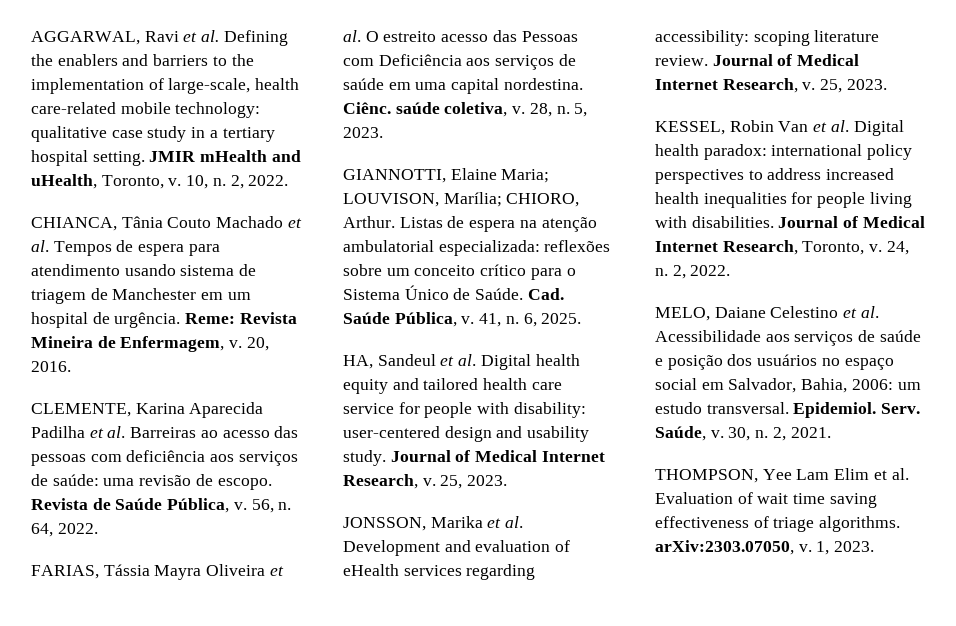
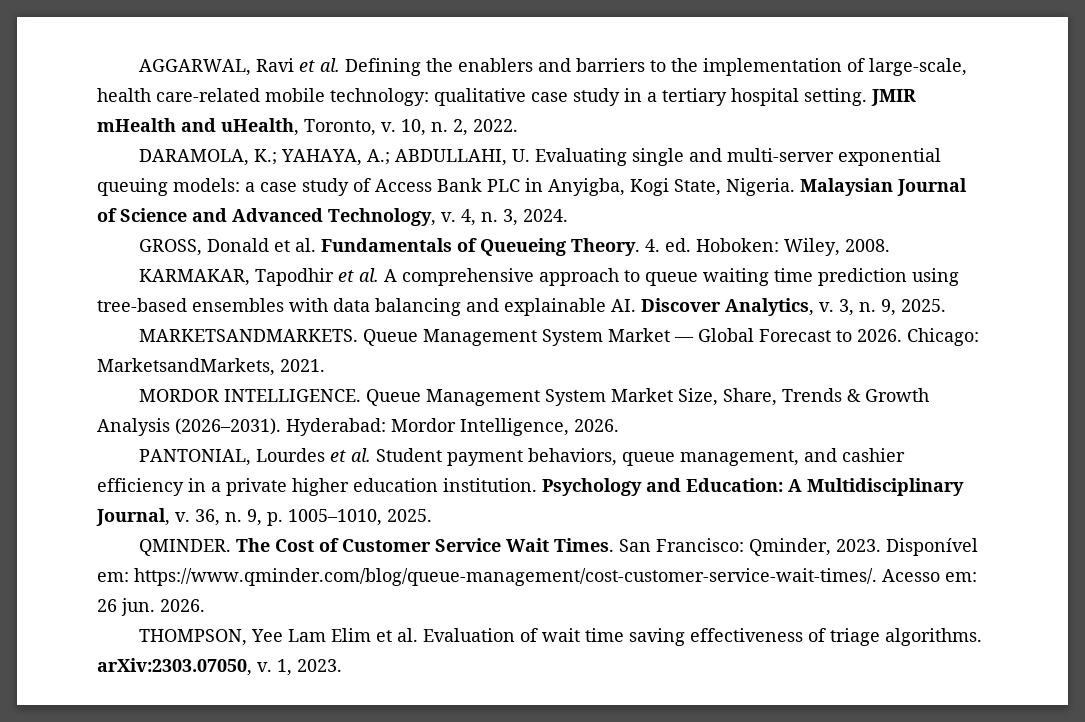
- CHIANCA, Tânia Couto Machado et al. Tempos de espera para atendimento usando sistema de triagem de Manchester em um hospital de urgência. Reme: Revista Mineira de Enfermagem, v. 20, 2016.
- CLEMENTE, Karina Aparecida Padilha et al. Barreiras ao acesso das pessoas com deficiência aos serviços de saúde: uma revisão de escopo. Revista de Saúde Pública, v. 56, n. 64, 2022.
- FARIAS, Tássia Mayra Oliveira et al. O estreito acesso das Pessoas com Deficiência aos serviços de saúde em uma capital nordestina. Ciênc. saúde coletiva, v. 28, n. 5, 2023.
- GIANNOTTI, Elaine Maria; LOUVISON, Marília; CHIORO, Arthur. Listas de espera na atenção ambulatorial especializada: reflexões sobre um conceito crítico para o Sistema Único de Saúde. Cad. Saúde Pública, v. 41, n. 6, 2025.
- HA, Sandeul et al. Digital health equity and tailored health care service for people with disability: user-centered design and usability study. Journal of Medical Internet Research, v. 25, 2023.
- JONSSON, Marika et al. Development and evaluation of eHealth services regarding accessibility: scoping literature review. Journal of Medical Internet Research, v. 25, 2023.
- KESSEL, Robin Van et al. Digital health paradox: international policy perspectives to address increased health inequalities for people living with disabilities. Journal of Medical Internet Research, Toronto, v. 24, n. 2, 2022.
- MELO, Daiane Celestino et al. Acessibilidade aos serviços de saúde e posição dos usuários no espaço social em Salvador, Bahia, 2006: um estudo transversal. Epidemiol. Serv. Saúde, v. 30, n. 2, 2021.
+ DARAMOLA, K.; YAHAYA, A.; ABDULLAHI, U. Evaluating single and multi-server exponential queuing models: a case study of Access Bank PLC in Anyigba, Kogi State, Nigeria. Malaysian Journal of Science and Advanced Technology, v. 4, n. 3, 2024.
+ GROSS, Donald et al. Fundamentals of Queueing Theory. 4. ed. Hoboken: Wiley, 2008.
+ KARMAKAR, Tapodhir et al. A comprehensive approach to queue waiting time prediction using tree-based ensembles with data balancing and explainable AI. Discover Analytics, v. 3, n. 9, 2025.
+ MARKETSANDMARKETS. Queue Management System Market — Global Forecast to 2026. Chicago: MarketsandMarkets, 2021.
+ MORDOR INTELLIGENCE. Queue Management System Market Size, Share, Trends & Growth Analysis (2026–2031). Hyderabad: Mordor Intelligence, 2026.
+ PANTONIAL, Lourdes et al. Student payment behaviors, queue management, and cashier efficiency in a private higher education institution. Psychology and Education: A Multidisciplinary Journal, v. 36, n. 9, p. 1005–1010, 2025.
+ QMINDER. The Cost of Customer Service Wait Times. San Francisco: Qminder, 2023. Disponível em: https://www.qminder.com/blog/queue-management/cost-customer-service-wait-times/. Acesso em: 26 jun. 2026.

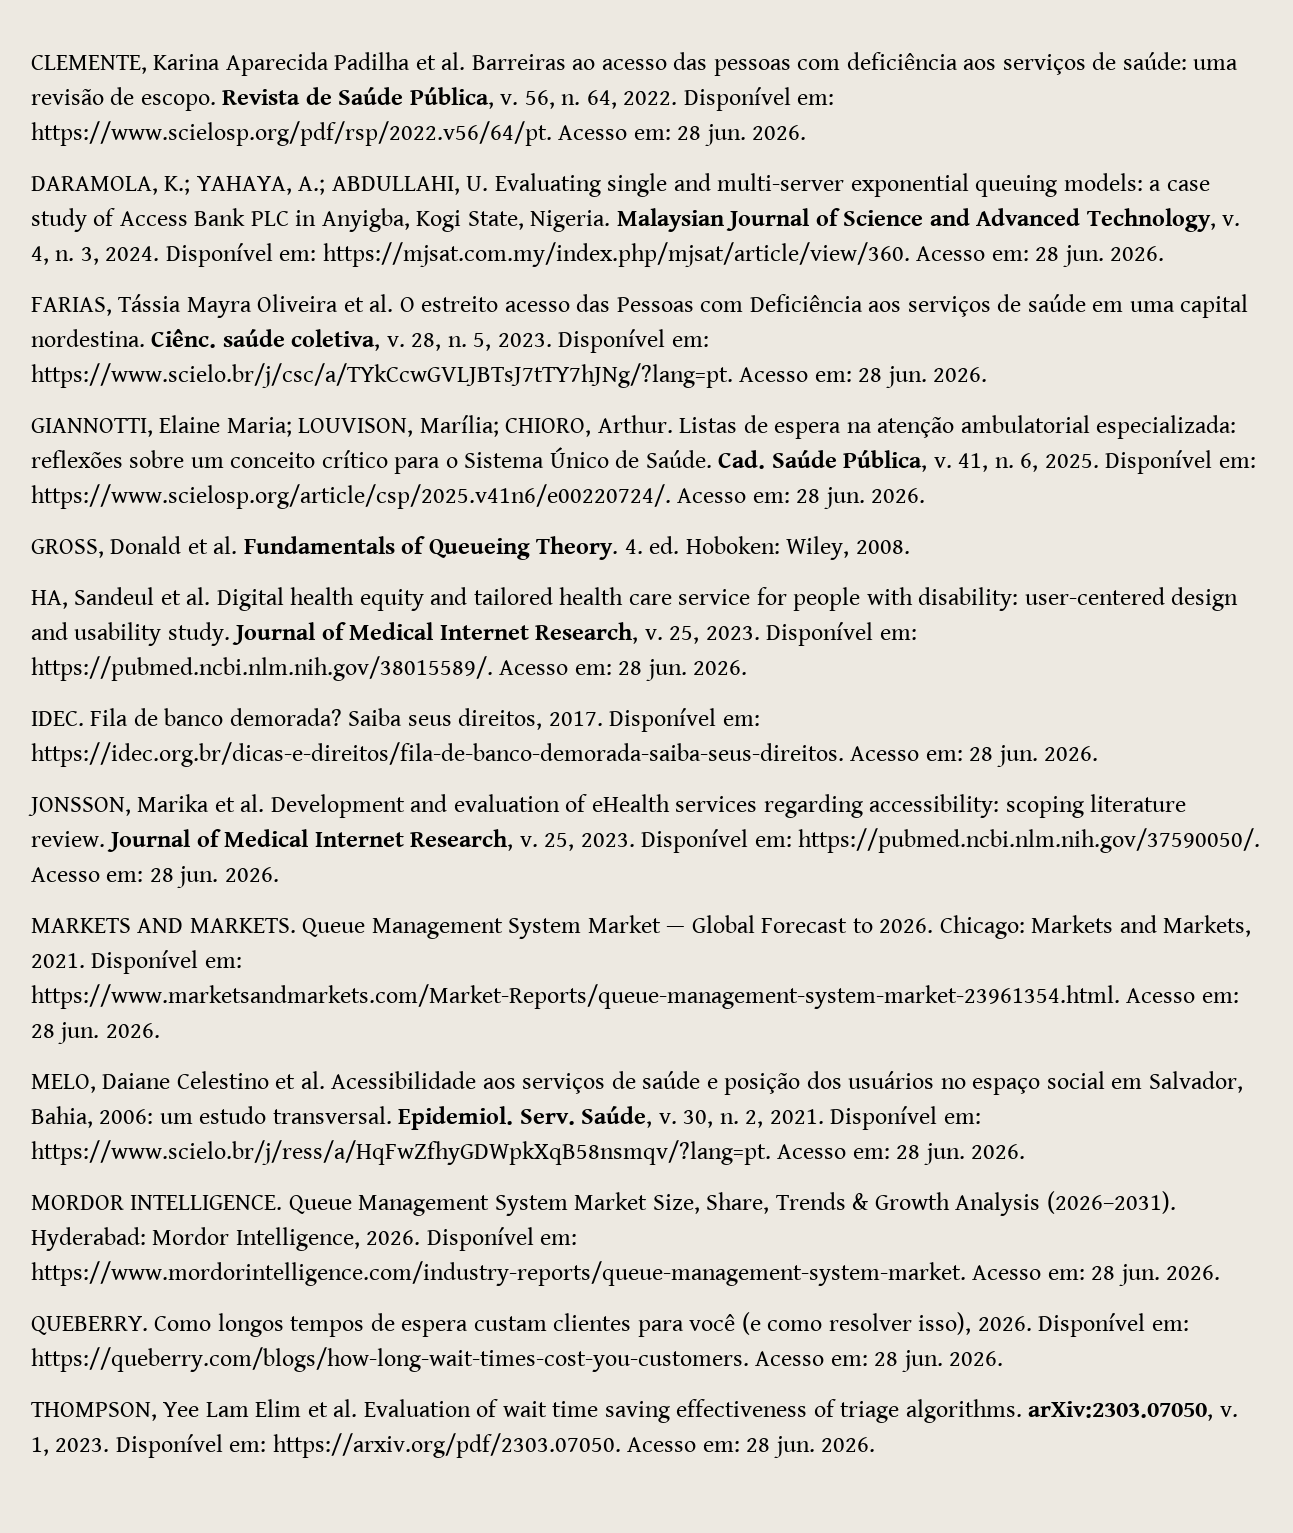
- AGGARWAL, Ravi et al. Defining the enablers and barriers to the implementation of large-scale, health care-related mobile technology: qualitative case study in a tertiary hospital setting. JMIR mHealth and uHealth, Toronto, v. 10, n. 2, 2022.
+ CLEMENTE, Karina Aparecida Padilha et al. Barreiras ao acesso das pessoas com deficiência aos serviços de saúde: uma revisão de escopo. Revista de Saúde Pública, v. 56, n. 64, 2022. Disponível em: https://www.scielosp.org/pdf/rsp/2022.v56/64/pt. Acesso em: 28 jun. 2026.
+ Disponível em: https://mjsat.com.my/index.php/mjsat/article/view/360. Acesso em: 28 jun. 2026.
+ FARIAS, Tássia Mayra Oliveira et al. O estreito acesso das Pessoas com Deficiência aos serviços de saúde em uma capital nordestina. Ciênc. saúde coletiva, v. 28, n. 5, 2023. Disponível em: https://www.scielo.br/j/csc/a/TYkCcwGVLJBTsJ7tTY7hJNg/?lang=pt. Acesso em: 28 jun. 2026.
+ GIANNOTTI, Elaine Maria; LOUVISON, Marília; CHIORO, Arthur. Listas de espera na atenção ambulatorial especializada: reflexões sobre um conceito crítico para o Sistema Único de Saúde. Cad. Saúde Pública, v. 41, n. 6, 2025. Disponível em: https://www.scielosp.org/article/csp/2025.v41n6/e00220724/. Acesso em: 28 jun. 2026.
- KARMAKAR, Tapodhir et al. A comprehensive approach to queue waiting time prediction using tree-based ensembles with data balancing and explainable AI. Discover Analytics, v. 3, n. 9, 2025.
- MARKETSANDMARKETS.
+ HA, Sandeul et al. Digital health equity and tailored health care service for people with disability: user-centered design and usability study. Journal of Medical Internet Research, v. 25, 2023. Disponível em: https://pubmed.ncbi.nlm.nih.gov/38015589/. Acesso em: 28 jun. 2026.
+ IDEC. Fila de banco demorada? Saiba seus direitos, 2017. Disponível em: https://idec.org.br/dicas-e-direitos/fila-de-banco-demorada-saiba-seus-direitos. Acesso em: 28 jun. 2026.
+ JONSSON, Marika et al. Development and evaluation of eHealth services regarding accessibility: scoping literature review. Journal of Medical Internet Research, v. 25, 2023. Disponível em: https://pubmed.ncbi.nlm.nih.gov/37590050/. Acesso em: 28 jun. 2026.
+ MARKETS AND MARKETS.
- Chicago: MarketsandMarkets, 2021.
+ Chicago: Markets and Markets, 2021. Disponível em: https://www.marketsandmarkets.com/Market-Reports/queue-management-system-market-23961354.html. Acesso em: 28 jun. 2026.
+ MELO, Daiane Celestino et al. Acessibilidade aos serviços de saúde e posição dos usuários no espaço social em Salvador, Bahia, 2006: um estudo transversal. Epidemiol. Serv. Saúde, v. 30, n. 2, 2021. Disponível em: https://www.scielo.br/j/ress/a/HqFwZfhyGDWpkXqB58nsmqv/?lang=pt. Acesso em: 28 jun. 2026.
- Hyderabad: Mordor Intelligence, 2026.
- PANTONIAL, Lourdes et al. Student payment behaviors, queue management, and cashier efficiency in a private higher education institution. Psychology and Education: A Multidisciplinary Journal, v. 36, n. 9, p. 1005–1010, 2025.
- QMINDER. The Cost of Customer Service Wait Times. San Francisco: Qminder, 2023. Disponível em: https://www.qminder.com/blog/queue-management/cost-customer-service-wait-times/. Acesso em: 26 jun.
+ Hyderabad: Mordor Intelligence, 2026. Disponível em: https://www.mordorintelligence.com/industry-reports/queue-management-system-market. Acesso em: 28 jun. 2026.
+ QUEBERRY. Como longos tempos de espera custam clientes para você (e como resolver isso), 2026. Disponível em: https://queberry.com/blogs/how-long-wait-times-cost-you-customers. Acesso em: 28 jun.
+ Disponível em: https://arxiv.org/pdf/2303.07050. Acesso em: 28 jun. 2026.

